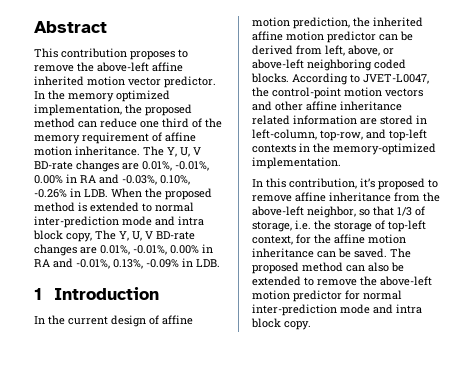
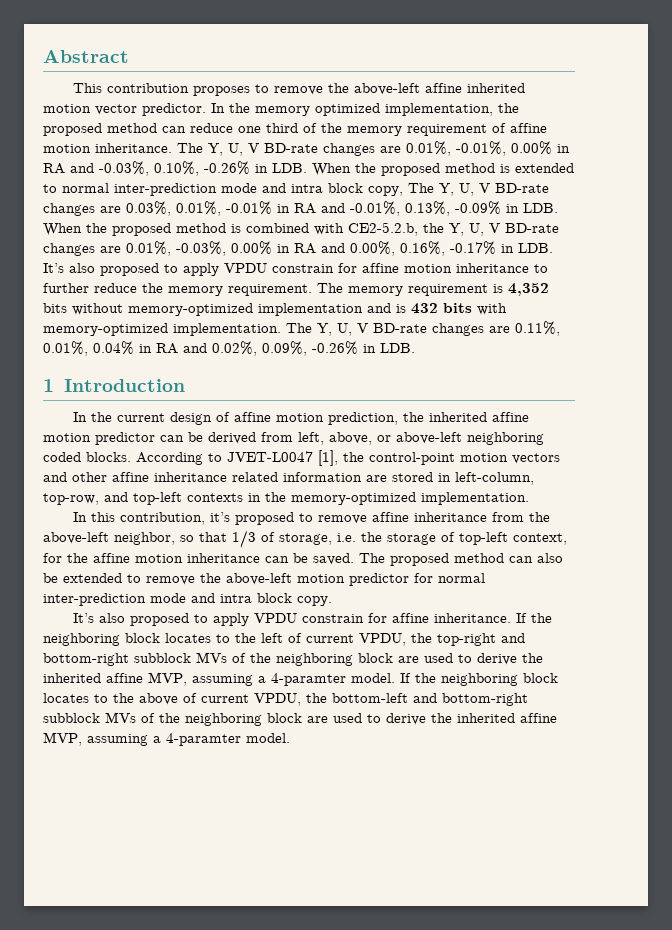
- The Y, U, V BD-rate changes are 0.01%, -0.01%, 0.00% in RA and -0.03%, 0.10%, -0.26% in LDB. When the proposed method is extended to normal inter-prediction mode and intra block copy, The Y, U, V BD-rate changes are 0.01%, -0.01%, 0.00% in RA and -0.01%, 0.13%, -0.09% in LDB.
+ The Y, U, V BD-rate changes are 0.01%, -0.01%, 0.00% in RA and -0.03%, 0.10%, -0.26% in LDB. When the proposed method is extended to normal inter-prediction mode and intra block copy, The Y, U, V BD-rate changes are 0.03%, 0.01%, -0.01% in RA and -0.01%, 0.13%, -0.09% in LDB. When the proposed method is combined with CE2-5.2.b, the Y, U, V BD-rate changes are 0.01%, -0.03%, 0.00% in RA and 0.00%, 0.16%, -0.17% in LDB. It’s also proposed to apply VPDU constrain for affine motion inheritance to further reduce the memory requirement. The memory requirement is 4,352 bits without memory-optimized implementation and is 432 bits with memory-optimized implementation. The Y, U, V BD-rate changes are 0.11%, 0.01%, 0.04% in RA and 0.02%, 0.09%, -0.26% in LDB.
- According to JVET-L0047, the control-point motion vectors and other affine inheritance related information are stored in left-column, top-row, and top-left contexts in the memory-optimized implementation.
+ According to JVET-L0047 [1], the control-point motion vectors and other affine inheritance related information are stored in left-column, top-row, and top-left contexts in the memory-optimized implementation.
+ It’s also proposed to apply VPDU constrain for affine inheritance. If the neighboring block locates to the left of current VPDU, the top-right and bottom-right subblock MVs of the neighboring block are used to derive the inherited affine MVP, assuming a 4-paramter model. If the neighboring block locates to the above of current VPDU, the bottom-left and bottom-right subblock MVs of the neighboring block are used to derive the inherited affine MVP, assuming a 4-paramter model.

